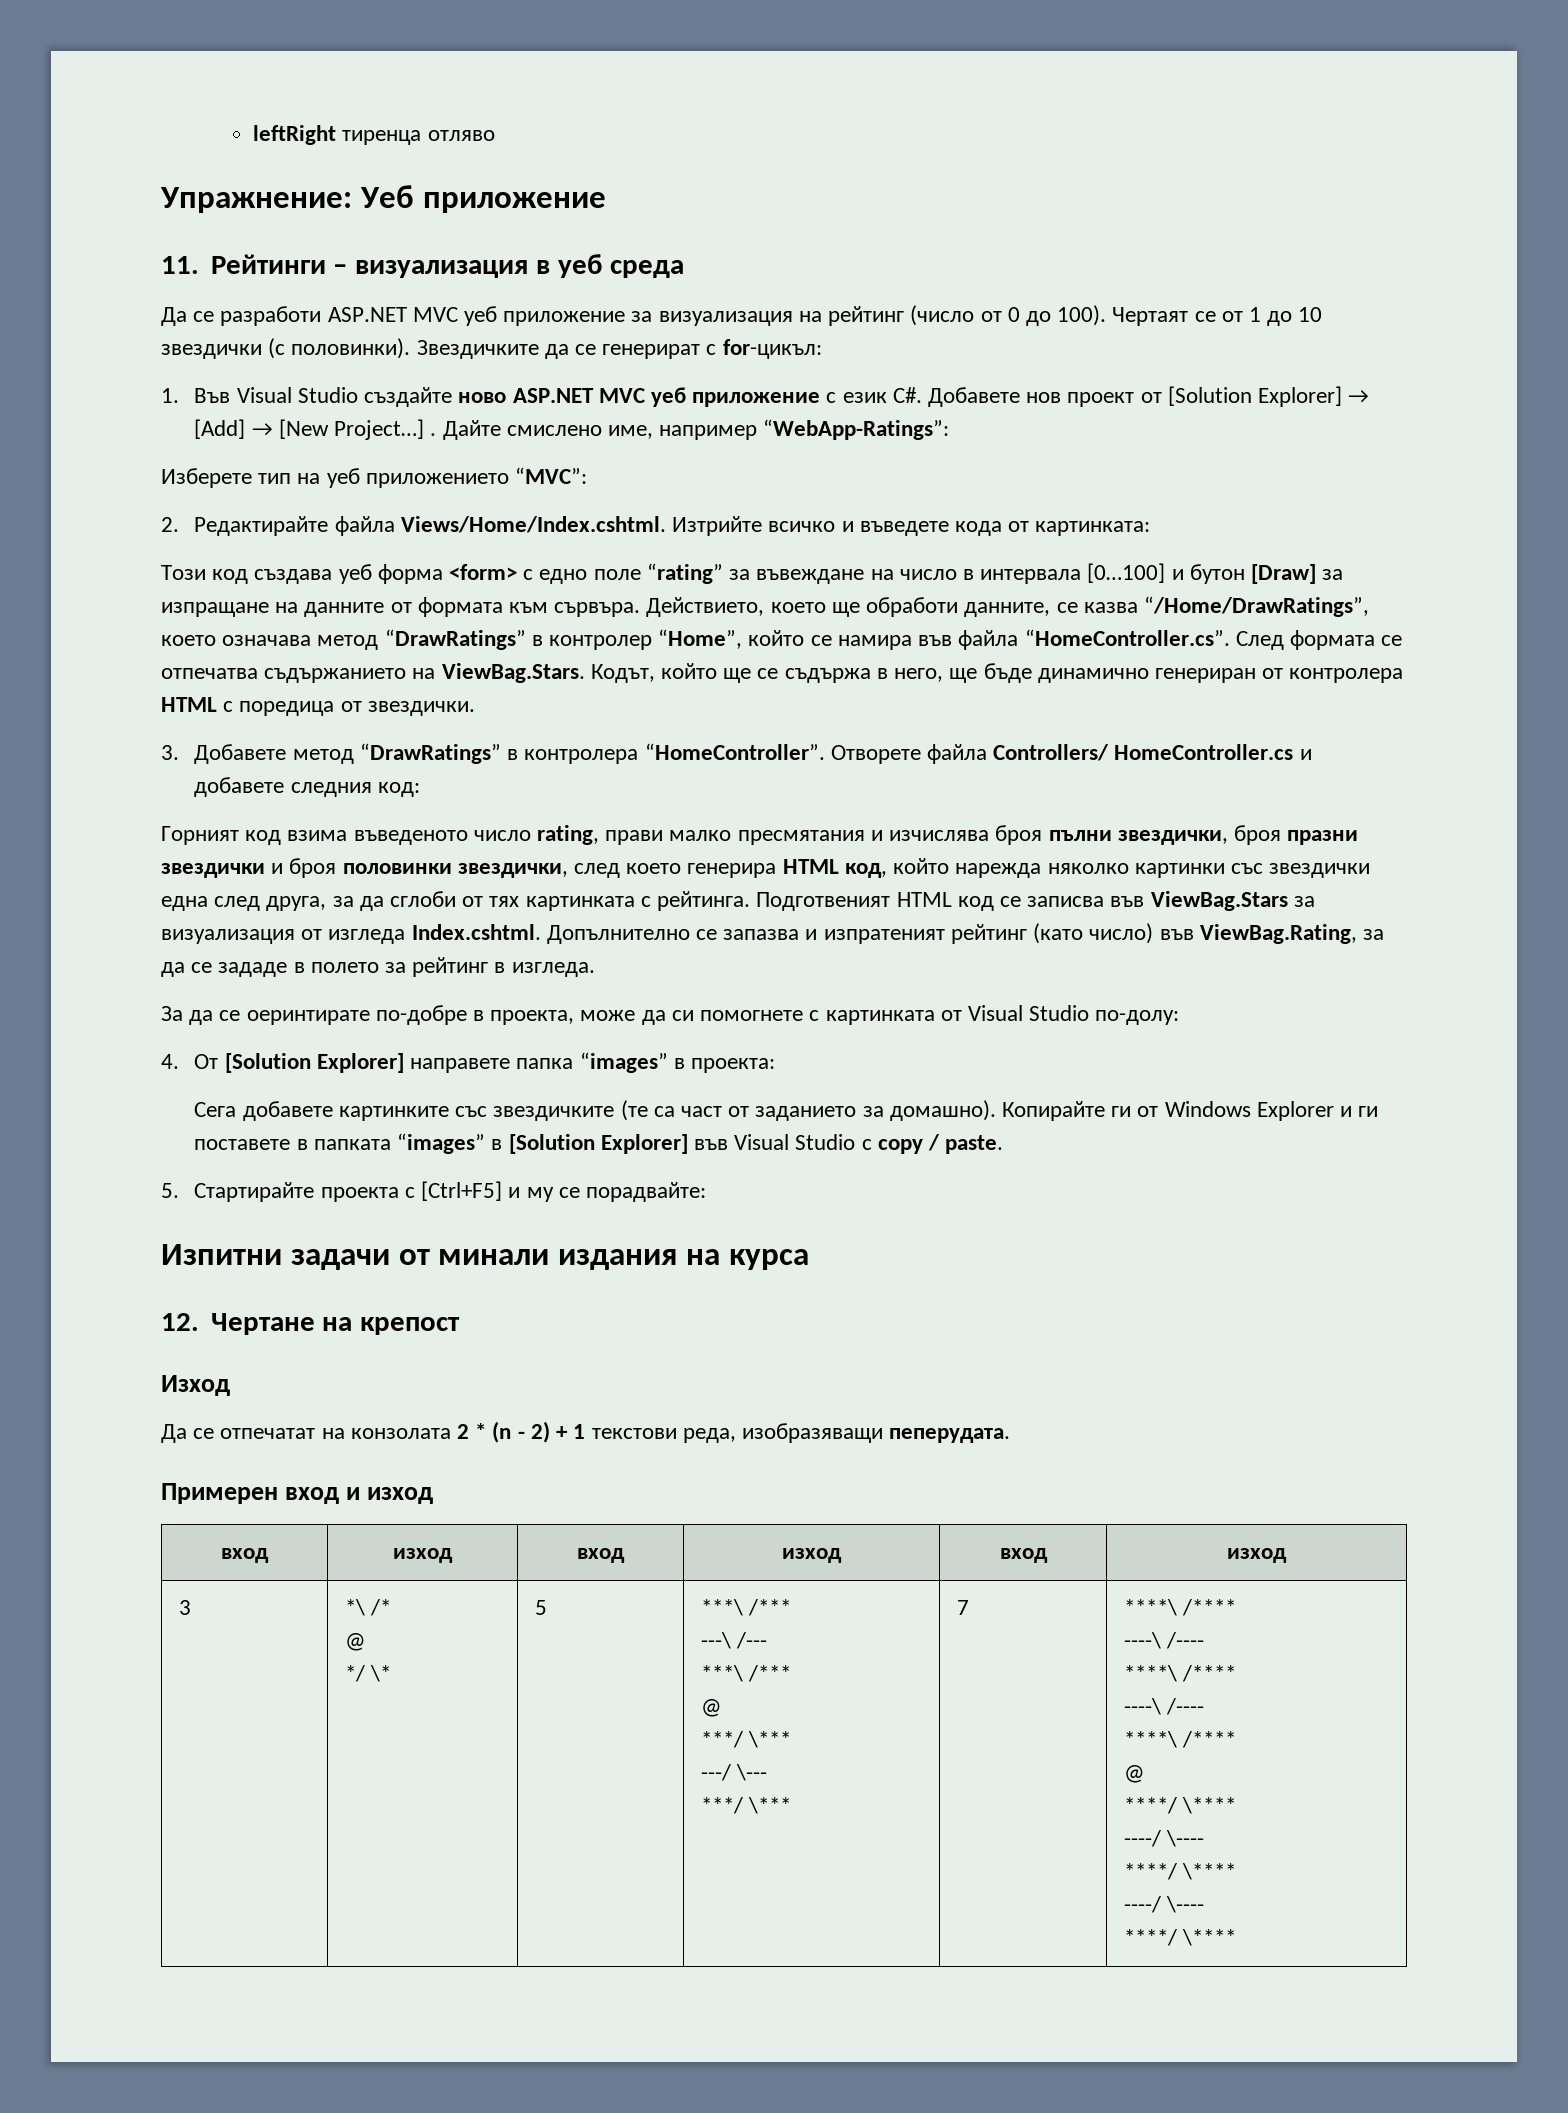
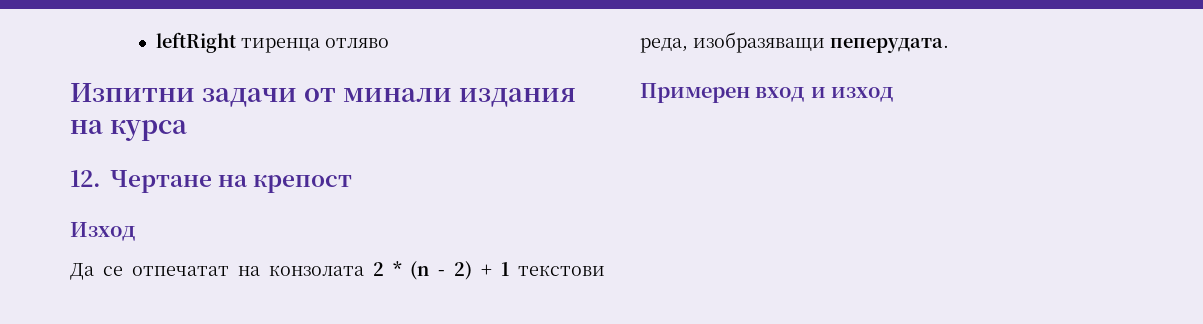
- Упражнение: Уеб приложение
- 11. Рейтинги – визуализация в уеб среда
- Да се разработи ASP.NET MVC уеб приложение за визуализация на рейтинг (число от 0 до 100). Чертаят се от 1 до 10 звездички (с половинки). Звездичките да се генерират с for-цикъл:
- 1. Във Visual Studio създайте ново ASP.NET MVC уеб приложение с език C#. Добавете нов проект от [Solution Explorer] → [Add] → [New Project…] . Дайте смислено име, например “WebApp-Ratings”:
- Изберете тип на уеб приложението “MVC”:
- 2. Редактирайте файла Views/Home/Index.cshtml. Изтрийте всичко и въведете кода от картинката:
- Този код създава уеб форма <form> с едно поле “rating” за въвеждане на число в интервала [0…100] и бутон [Draw] за изпращане на данните от формата към сървъра. Действието, което ще обработи данните, се казва “/Home/DrawRatings”, което означава метод “DrawRatings” в контролер “Home”, който се намира във файла “HomeController.cs”. След формата се отпечатва съдържанието на ViewBag.Stars. Кодът, който ще се съдържа в него, ще бъде динамично генериран от контролера HTML с поредица от звездички.
- 3. Добавете метод “DrawRatings” в контролера “HomeController”. Отворете файла Controllers/ HomeController.cs и добавете следния код:
- Горният код взима въведеното число rating, прави малко пресмятания и изчислява броя пълни звездички, броя празни звездички и броя половинки звездички, след което генерира HTML код, който нарежда няколко картинки със звездички една след друга, за да сглоби от тях картинката с рейтинга. Подготвеният HTML код се записва във ViewBag.Stars за визуализация от изгледа Index.cshtml. Допълнително се запазва и изпратеният рейтинг (като число) във ViewBag.Rating, за да се зададе в полето за рейтинг в изгледа.
- За да се оеринтирате по-добре в проекта, може да си помогнете с картинката от Visual Studio по-долу:
- 4. От [Solution Explorer] направете папка “images” в проекта:
- Сега добавете картинките със звездичките (те са част от заданието за домашно). Копирайте ги от Windows Explorer и ги поставете в папката “images” в [Solution Explorer] във Visual Studio с copy / paste.
- 5. Стартирайте проекта с [Ctrl+F5] и му се порадвайте:
- вход | изход | вход | изход | вход | изход
- 3 | *\ /*
- @
- */ \* | 5 | ***\ /***
- ---\ /---
- ***\ /***
- @
- ***/ \***
- ---/ \---
- ***/ \*** | 7 | ****\ /****
- ----\ /----
- ****\ /****
- ----\ /----
- ****\ /****
- @
- ****/ \****
- ----/ \----
- ****/ \****
- ----/ \----
- ****/ \****

